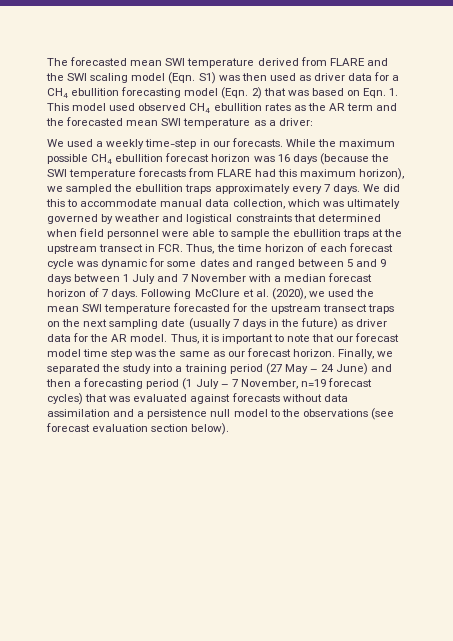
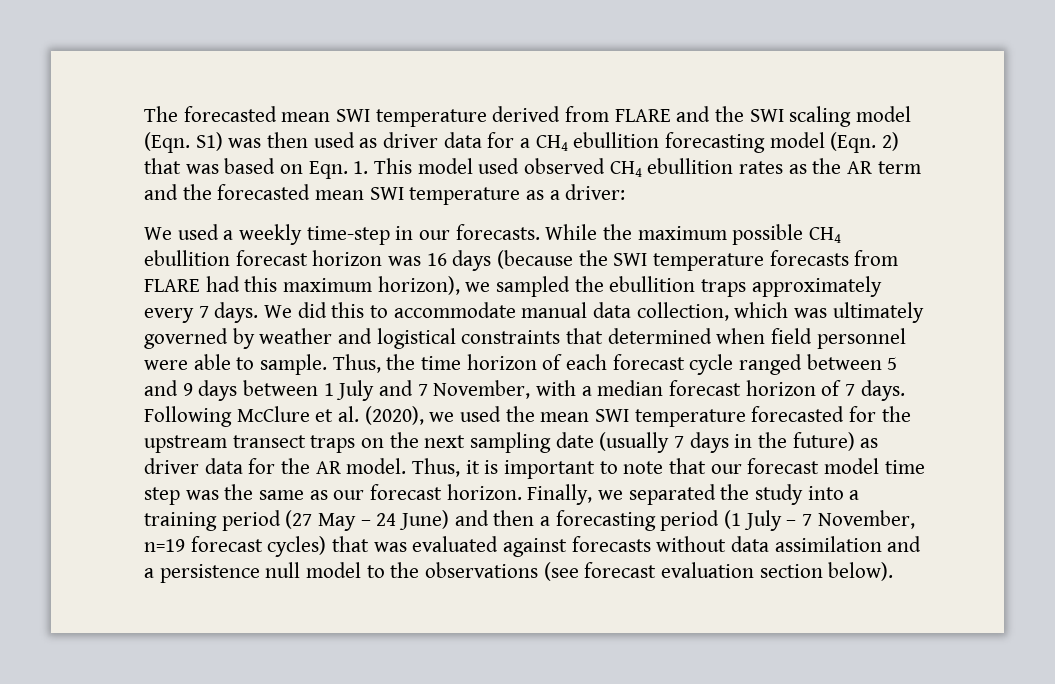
- We did this to accommodate manual data collection, which was ultimately governed by weather and logistical constraints that determined when field personnel were able to sample the ebullition traps at the upstream transect in FCR. Thus, the time horizon of each forecast cycle was dynamic for some dates and ranged between 5 and 9 days between 1 July and 7 November with a median forecast horizon of 7 days.
+ We did this to accommodate manual data collection, which was ultimately governed by weather and logistical constraints that determined when field personnel were able to sample. Thus, the time horizon of each forecast cycle ranged between 5 and 9 days between 1 July and 7 November, with a median forecast horizon of 7 days.

